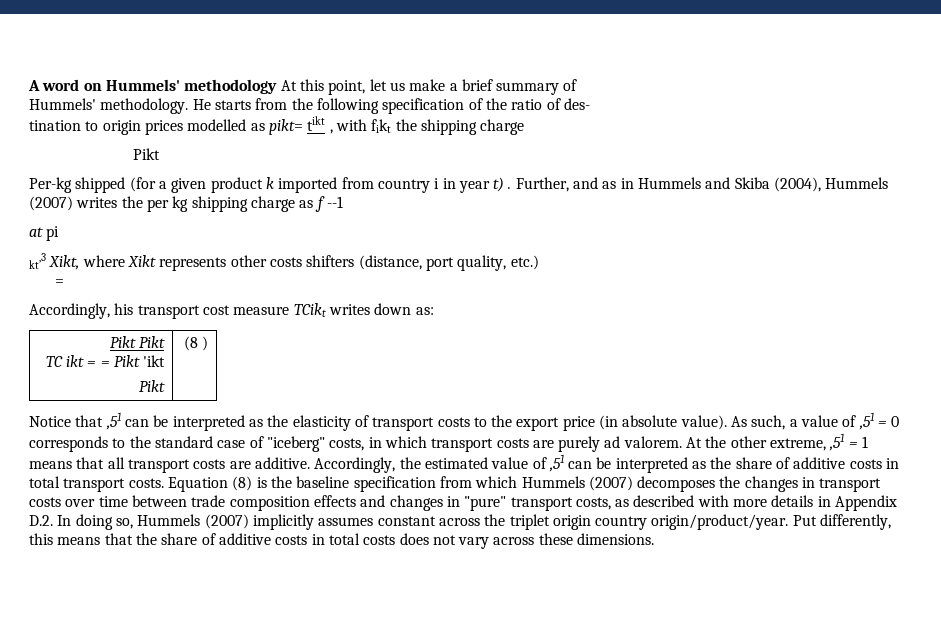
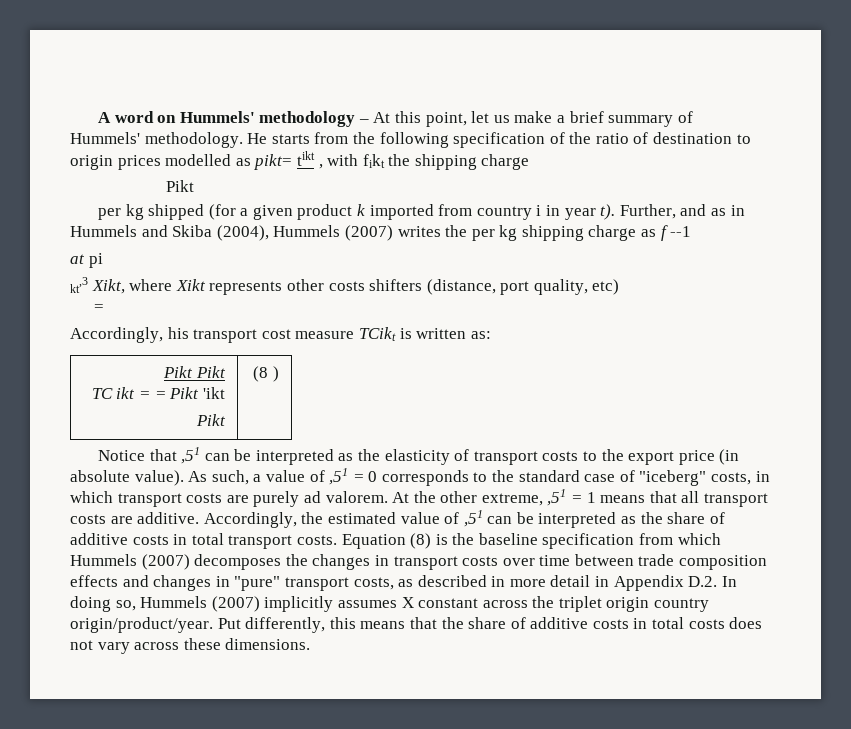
- A word on Hummels' methodology At this point, let us make a brief summary of
+ A word on Hummels' methodology – At this point, let us make a brief summary of
- He starts from the following specification of the ratio of des-
- tination to origin prices modelled as pikt= tikt , with fikt the shipping charge
+ He starts from the following specification of the ratio of destination to origin prices modelled as pikt= tikt , with fikt the shipping charge
- Per-kg shipped (for a given product k imported from country i in year t) .
+ per kg shipped (for a given product k imported from country i in year t).
- kt,3 Xikt, where Xikt represents other costs shifters (distance, port quality, etc.)
+ kt,3 Xikt, where Xikt represents other costs shifters (distance, port quality, etc)
- Accordingly, his transport cost measure TCikt writes down as:
+ Accordingly, his transport cost measure TCikt is written as:
- Equation (8) is the baseline specification from which Hummels (2007) decomposes the changes in transport costs over time between trade composition effects and changes in "pure" transport costs, as described with more details in Appendix D.2. In doing so, Hummels (2007) implicitly assumes constant across the triplet origin country origin/product/year.
+ Equation (8) is the baseline specification from which Hummels (2007) decomposes the changes in transport costs over time between trade composition effects and changes in "pure" transport costs, as described in more detail in Appendix D.2. In doing so, Hummels (2007) implicitly assumes X constant across the triplet origin country origin/product/year.

